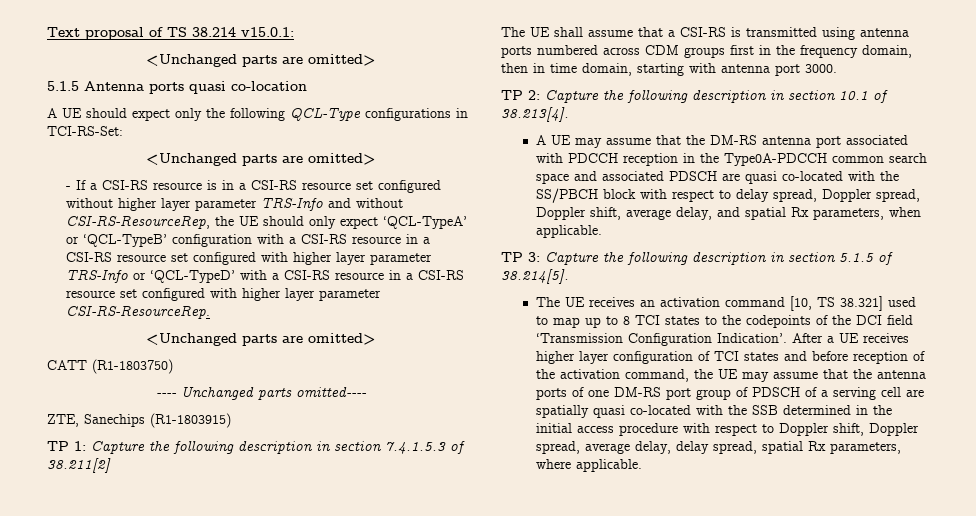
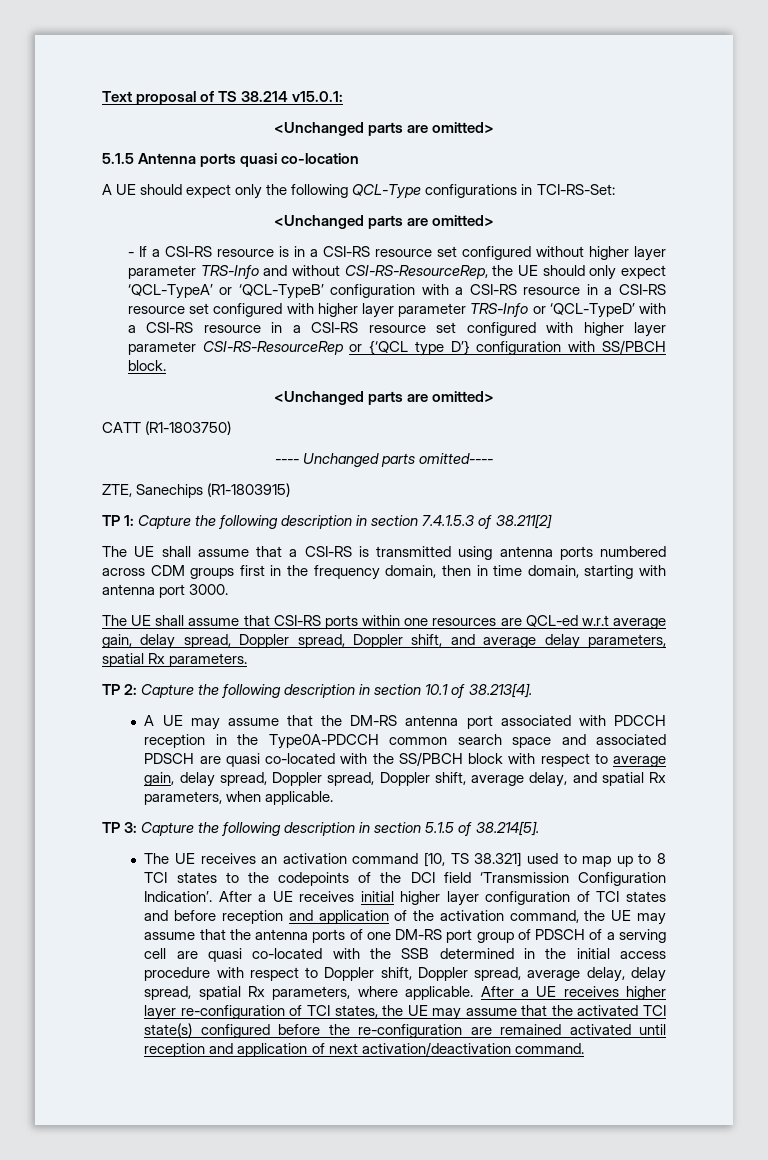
- - If a CSI-RS resource is in a CSI-RS resource set configured without higher layer parameter TRS-Info and without CSI-RS-ResourceRep, the UE should only expect ‘QCL-TypeA’ or ‘QCL-TypeB’ configuration with a CSI-RS resource in a CSI-RS resource set configured with higher layer parameter TRS-Info or ‘QCL-TypeD’ with a CSI-RS resource in a CSI-RS resource set configured with higher layer parameter CSI-RS-ResourceRep.
+ - If a CSI-RS resource is in a CSI-RS resource set configured without higher layer parameter TRS-Info and without CSI-RS-ResourceRep, the UE should only expect ‘QCL-TypeA’ or ‘QCL-TypeB’ configuration with a CSI-RS resource in a CSI-RS resource set configured with higher layer parameter TRS-Info or ‘QCL-TypeD’ with a CSI-RS resource in a CSI-RS resource set configured with higher layer parameter CSI-RS-ResourceRep or {‘QCL type D’} configuration with SS/PBCH block.
+ The UE shall assume that CSI-RS ports within one resources are QCL-ed w.r.t average gain, delay spread, Doppler spread, Doppler shift, and average delay parameters, spatial Rx parameters.
- A UE may assume that the DM-RS antenna port associated with PDCCH reception in the Type0A-PDCCH common search space and associated PDSCH are quasi co-located with the SS/PBCH block with respect to delay spread, Doppler spread, Doppler shift, average delay, and spatial Rx parameters, when applicable.
+ A UE may assume that the DM-RS antenna port associated with PDCCH reception in the Type0A-PDCCH common search space and associated PDSCH are quasi co-located with the SS/PBCH block with respect to average gain, delay spread, Doppler spread, Doppler shift, average delay, and spatial Rx parameters, when applicable.
- After a UE receives higher layer configuration of TCI states and before reception of the activation command, the UE may assume that the antenna ports of one DM-RS port group of PDSCH of a serving cell are spatially quasi co-located with the SSB determined in the initial access procedure with respect to Doppler shift, Doppler spread, average delay, delay spread, spatial Rx parameters, where applicable.
+ After a UE receives initial higher layer configuration of TCI states and before reception and application of the activation command, the UE may assume that the antenna ports of one DM-RS port group of PDSCH of a serving cell are quasi co-located with the SSB determined in the initial access procedure with respect to Doppler shift, Doppler spread, average delay, delay spread, spatial Rx parameters, where applicable.
+ After a UE receives higher layer re-configuration of TCI states, the UE may assume that the activated TCI state(s) configured before the re-configuration are remained activated until reception and application of next activation/deactivation command.

